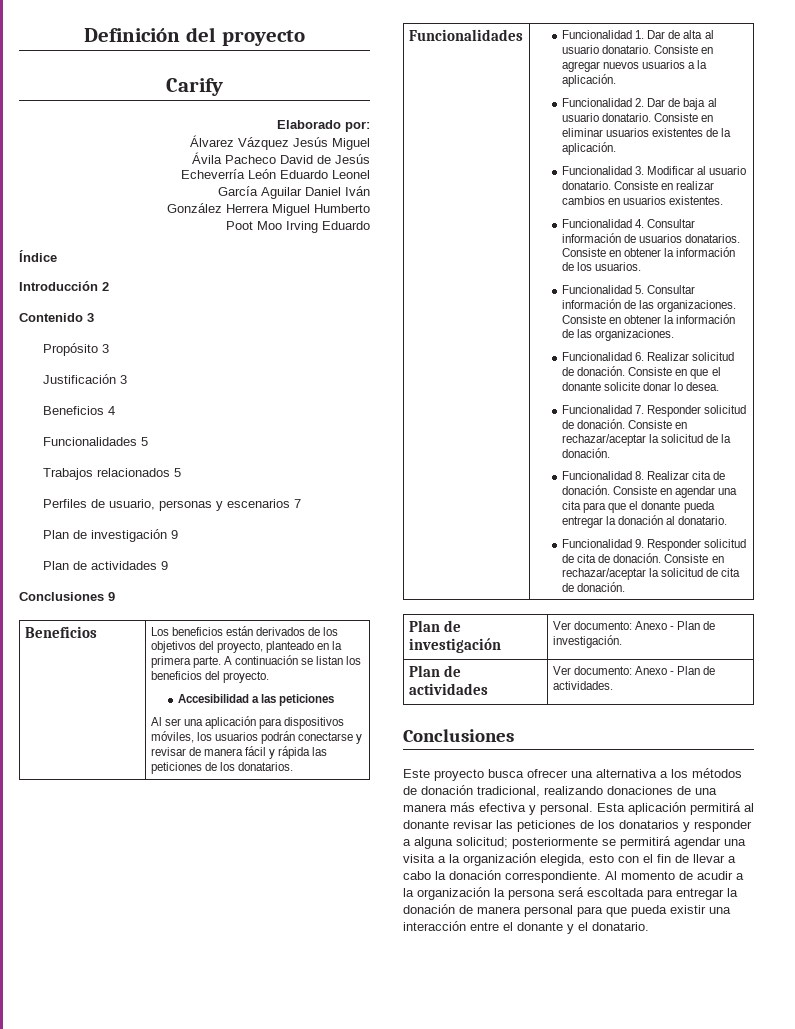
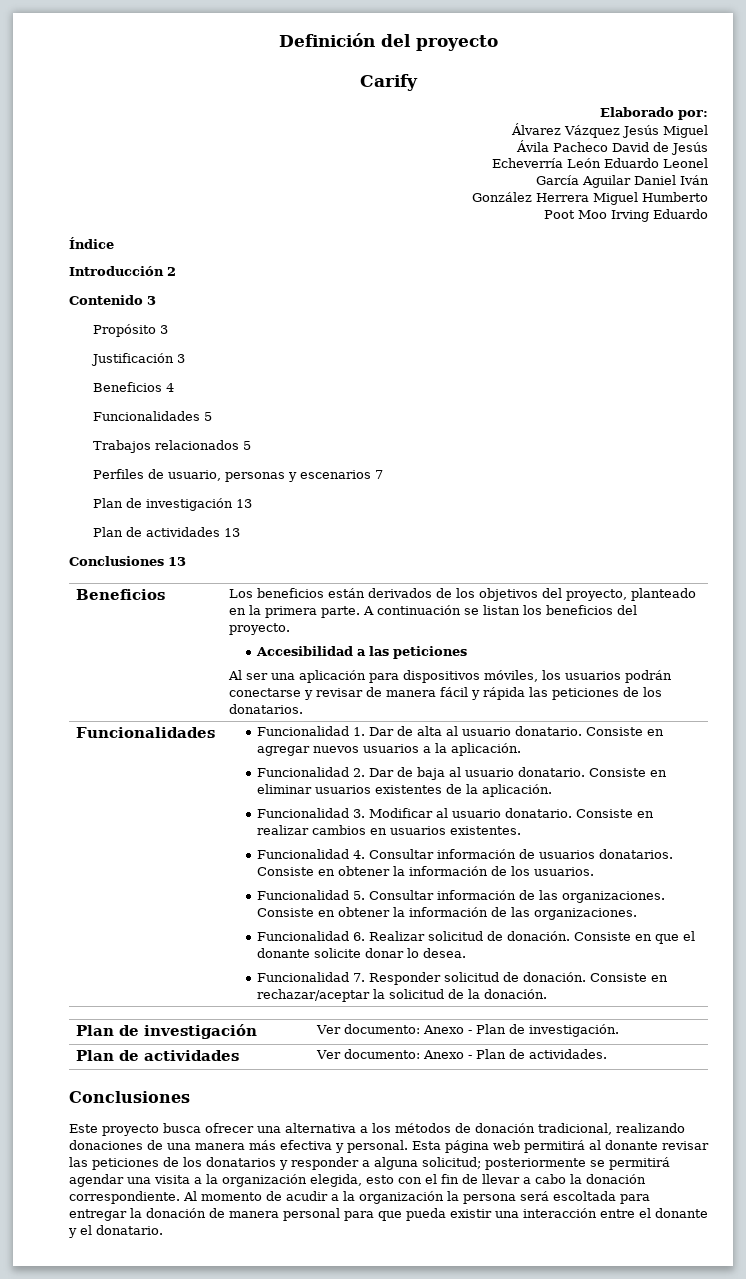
- Plan de investigación 9
- Plan de actividades 9
- Conclusiones 9
+ Plan de investigación 13
+ Plan de actividades 13
+ Conclusiones 13
- Funcionalidad 8. Realizar cita de donación. Consiste en agendar una cita para que el donante pueda entregar la donación al donatario.
- Funcionalidad 9. Responder solicitud de cita de donación. Consiste en rechazar/aceptar la solicitud de cita de donación.
- Esta aplicación permitirá al donante revisar las peticiones de los donatarios y responder a alguna solicitud; posteriormente se permitirá agendar una visita a la organización elegida, esto con el fin de llevar a cabo la donación correspondiente.
+ Esta página web permitirá al donante revisar las peticiones de los donatarios y responder a alguna solicitud; posteriormente se permitirá agendar una visita a la organización elegida, esto con el fin de llevar a cabo la donación correspondiente.

